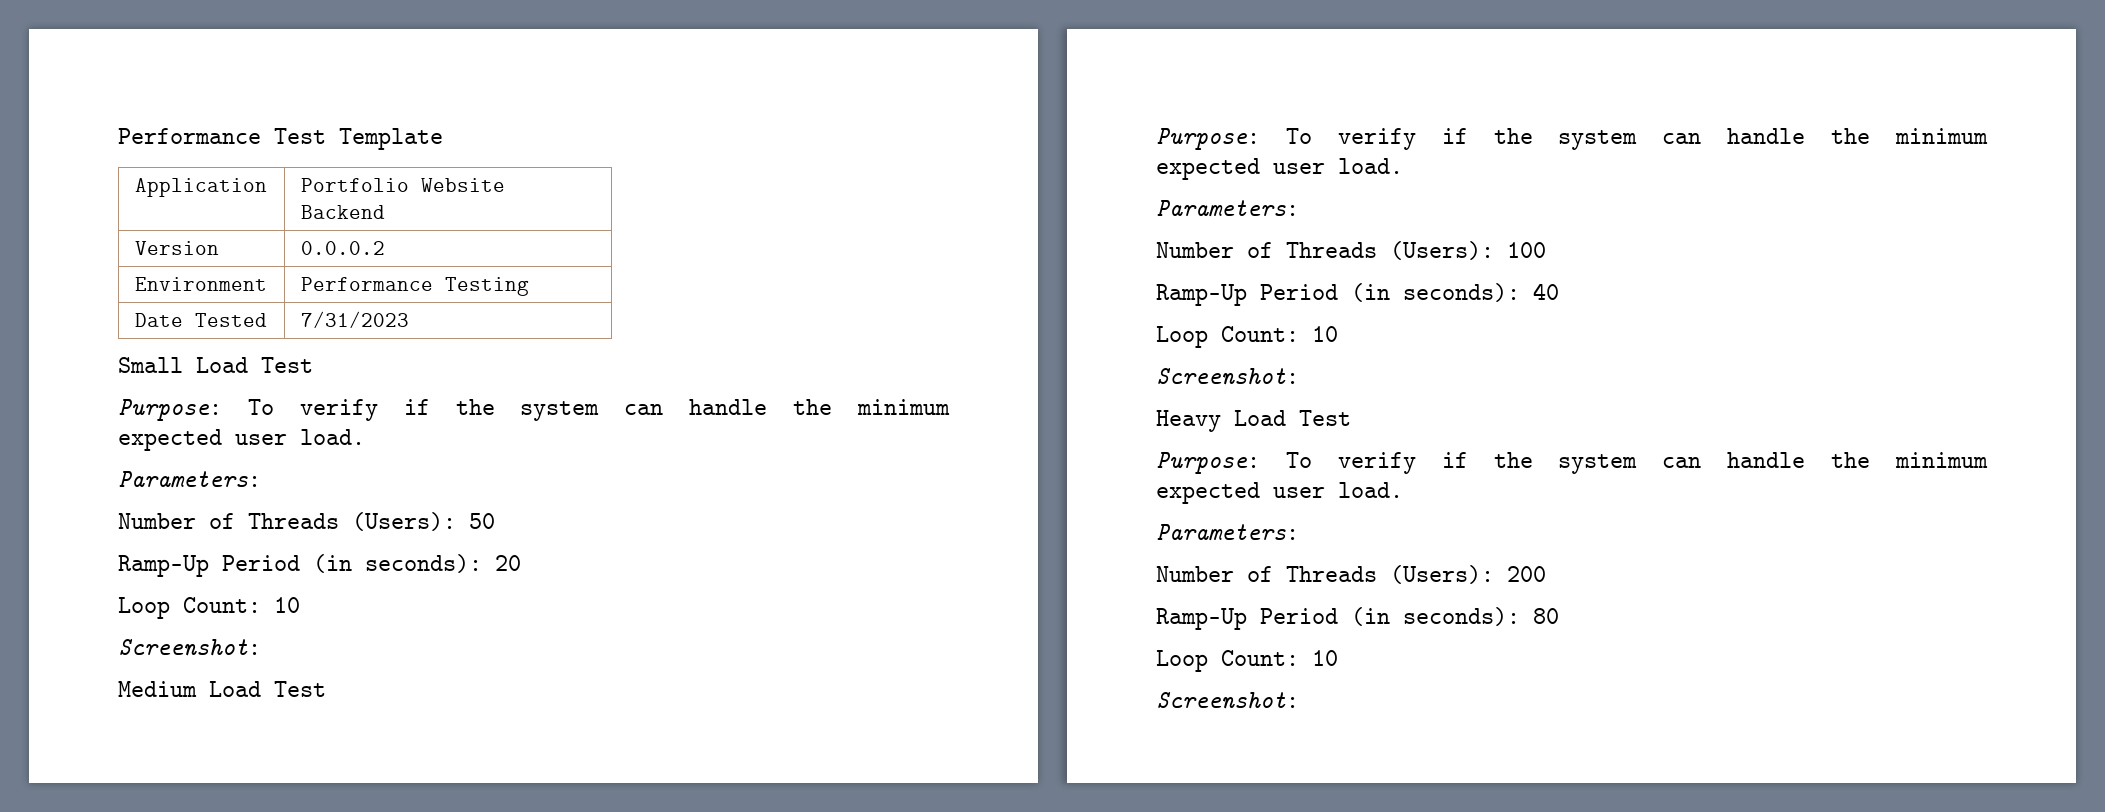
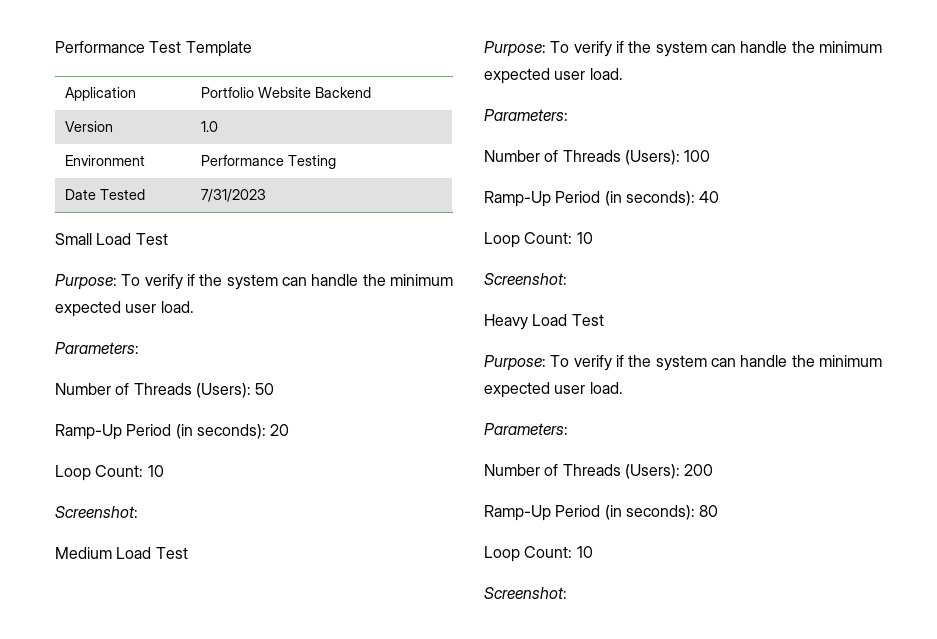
- Version | 0.0.0.2
+ Version | 1.0

